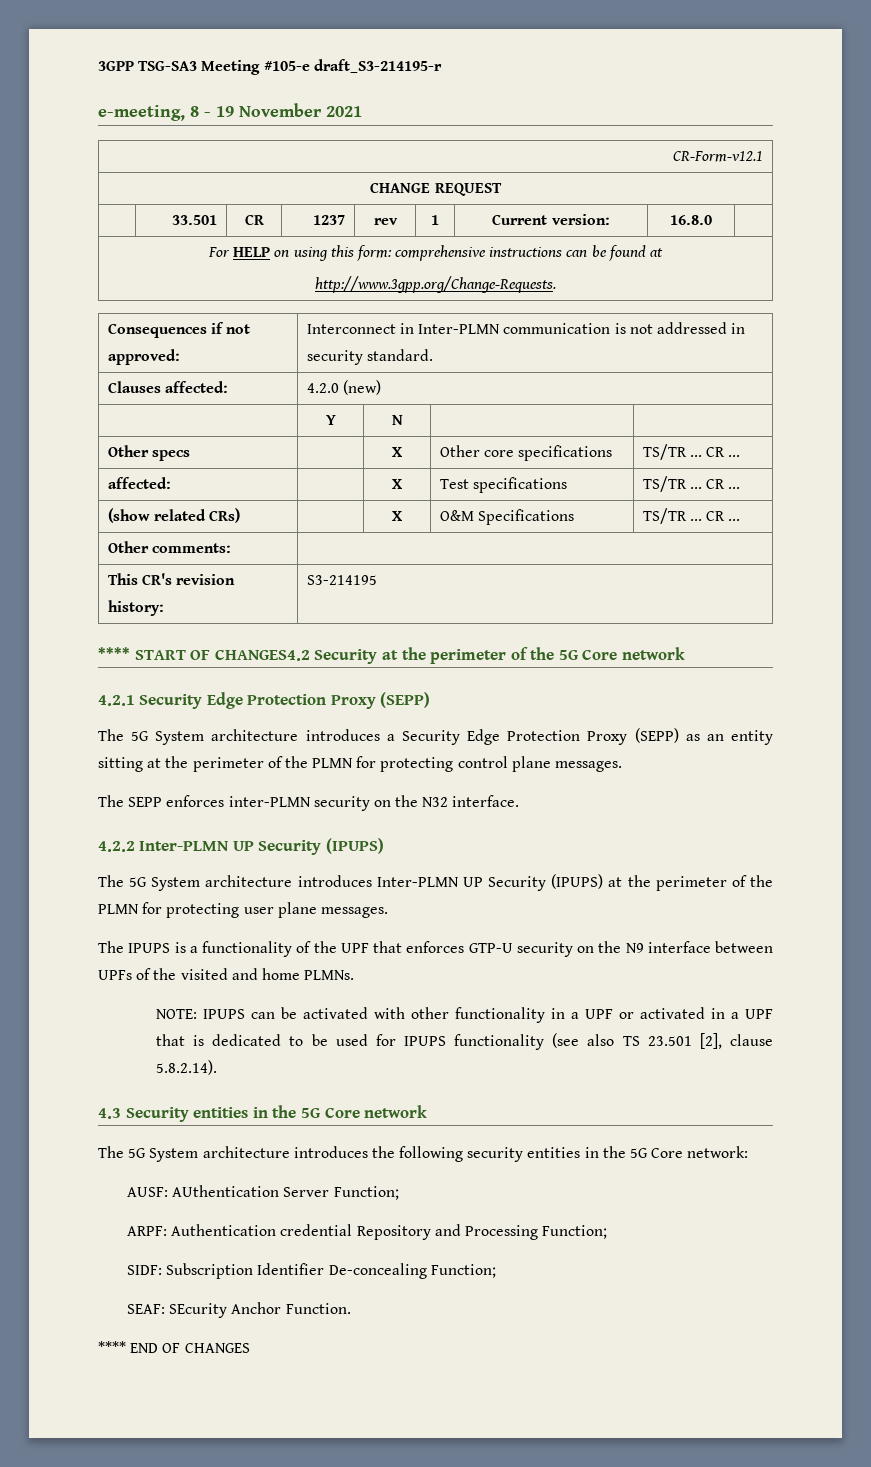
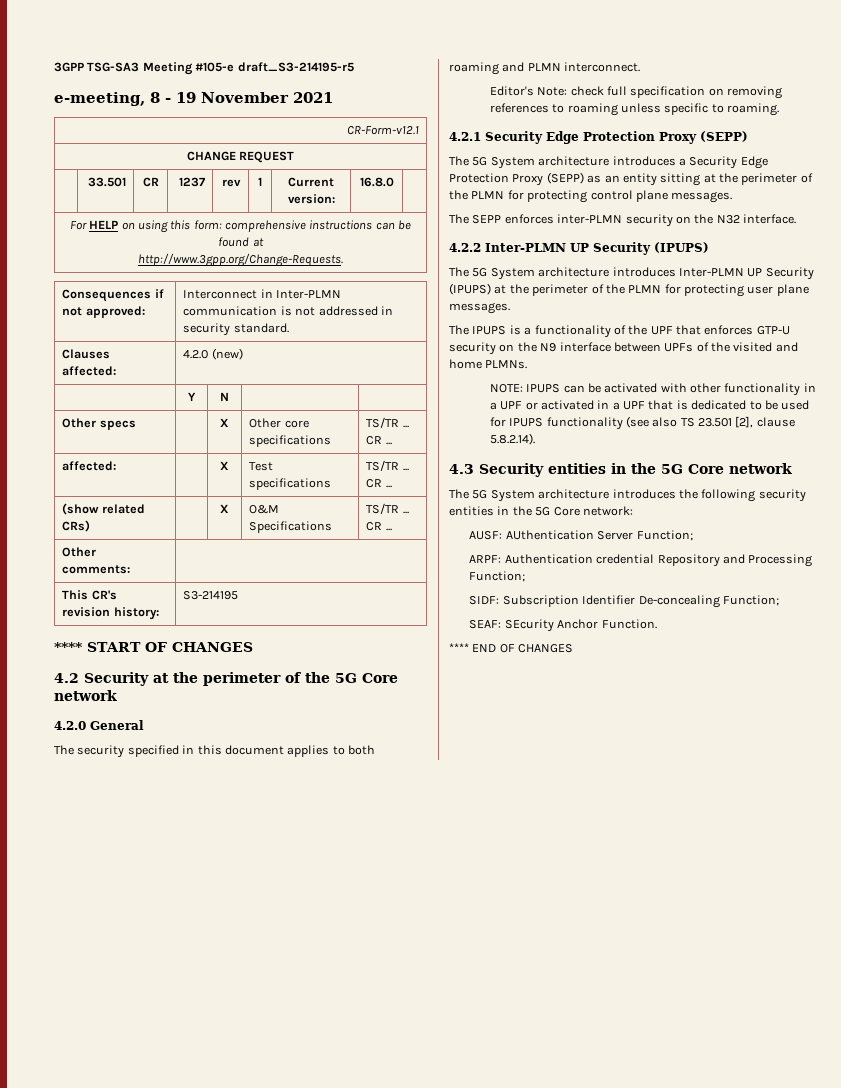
- 3GPP TSG-SA3 Meeting #105-e draft_S3-214195-r
+ 3GPP TSG-SA3 Meeting #105-e draft_S3-214195-r5
- **** START OF CHANGES4.2 Security at the perimeter of the 5G Core network
+ **** START OF CHANGES
+ 4.2 Security at the perimeter of the 5G Core network
+ 4.2.0 General
+ The security specified in this document applies to both roaming and PLMN interconnect.
+ Editor's Note: check full specification on removing references to roaming unless specific to roaming.

